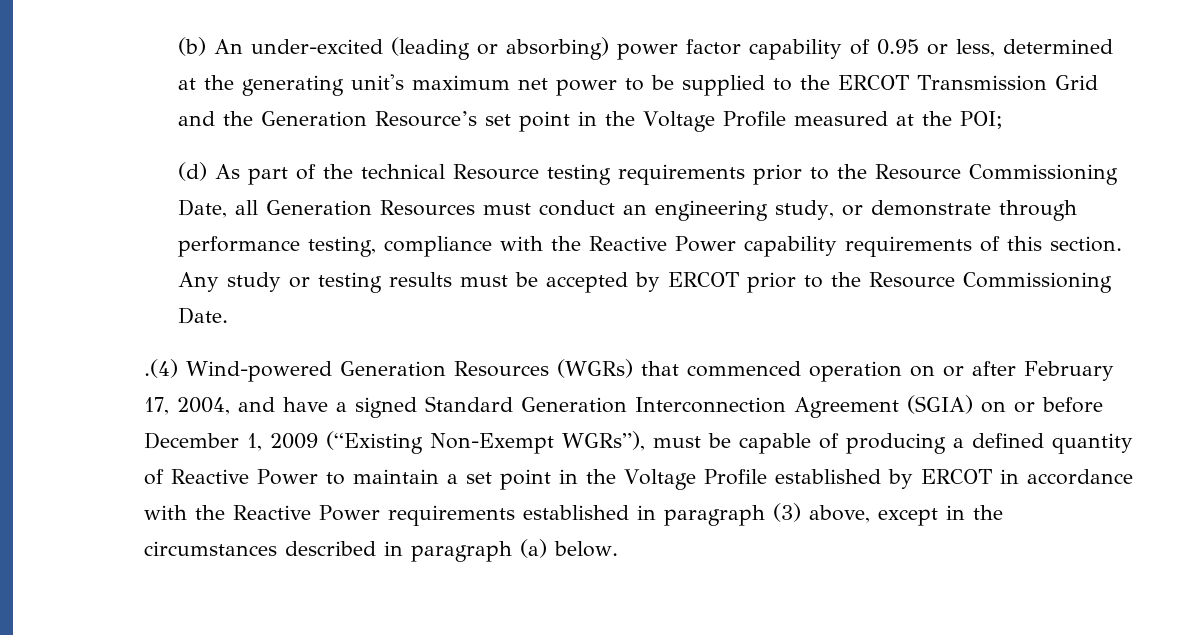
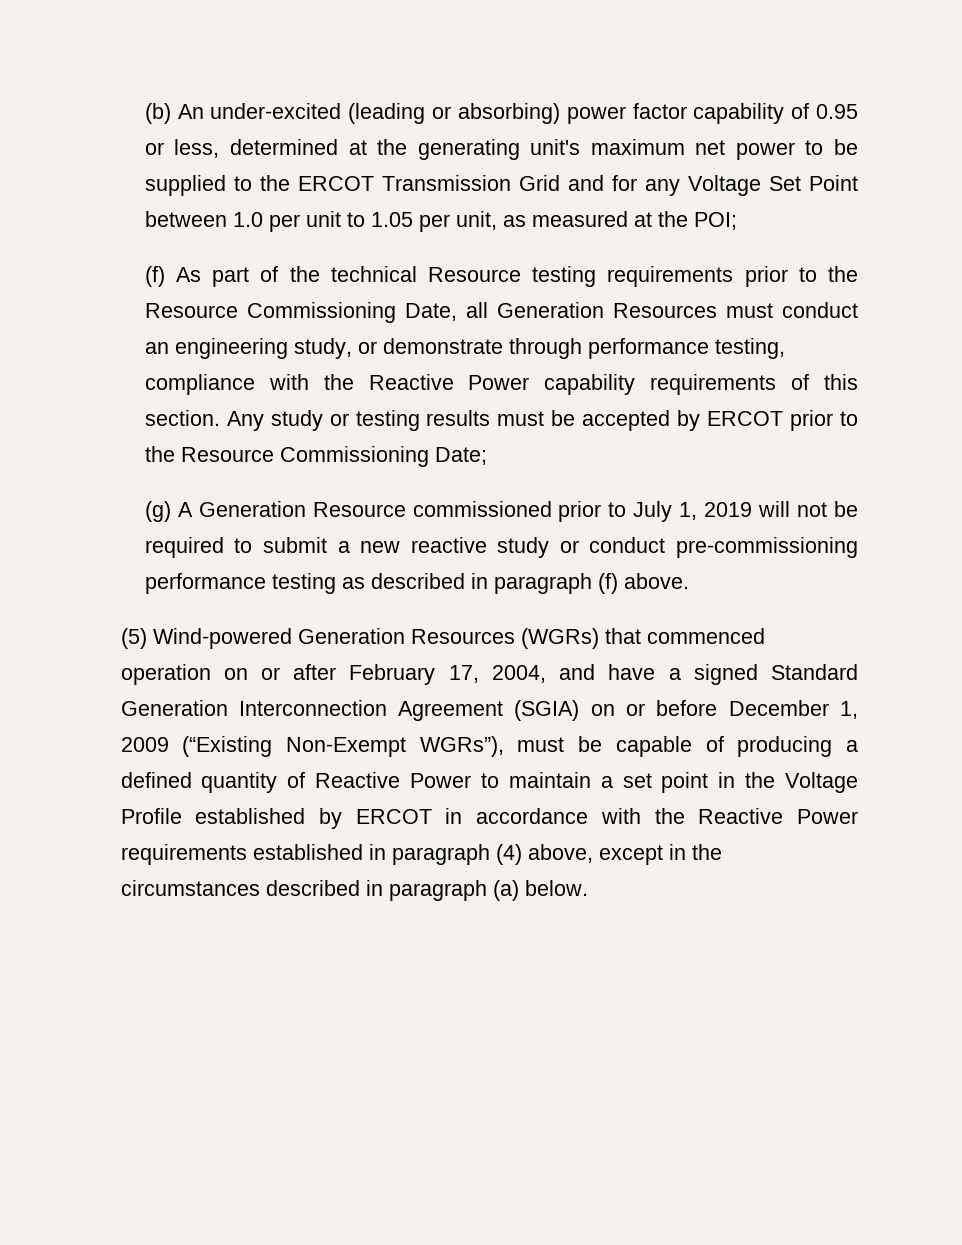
- (b) An under-excited (leading or absorbing) power factor capability of 0.95 or less, determined at the generating unit's maximum net power to be supplied to the ERCOT Transmission Grid and the Generation Resource’s set point in the Voltage Profile measured at the POI;
+ (b) An under-excited (leading or absorbing) power factor capability of 0.95 or less, determined at the generating unit's maximum net power to be supplied to the ERCOT Transmission Grid and for any Voltage Set Point between 1.0 per unit to 1.05 per unit, as measured at the POI;
- (d) As part of the technical Resource testing requirements prior to the Resource Commissioning Date, all Generation Resources must conduct an engineering study, or demonstrate through performance testing, compliance with the Reactive Power capability requirements of this section.
+ (f) As part of the technical Resource testing requirements prior to the Resource Commissioning Date, all Generation Resources must conduct an engineering study, or demonstrate through performance testing, compliance with the Reactive Power capability requirements of this section.
- Any study or testing results must be accepted by ERCOT prior to the Resource Commissioning Date.
- .(4) Wind-powered Generation Resources (WGRs) that commenced operation on or after February 17, 2004, and have a signed Standard Generation Interconnection Agreement (SGIA) on or before December 1, 2009 (“Existing Non-Exempt WGRs”), must be capable of producing a defined quantity of Reactive Power to maintain a set point in the Voltage Profile established by ERCOT in accordance with the Reactive Power requirements established in paragraph (3) above, except in the circumstances described in paragraph (a) below.
+ Any study or testing results must be accepted by ERCOT prior to the Resource Commissioning Date;
+ (g) A Generation Resource commissioned prior to July 1, 2019 will not be required to submit a new reactive study or conduct pre-commissioning performance testing as described in paragraph (f) above.
+ (5) Wind-powered Generation Resources (WGRs) that commenced operation on or after February 17, 2004, and have a signed Standard Generation Interconnection Agreement (SGIA) on or before December 1, 2009 (“Existing Non-Exempt WGRs”), must be capable of producing a defined quantity of Reactive Power to maintain a set point in the Voltage Profile established by ERCOT in accordance with the Reactive Power requirements established in paragraph (4) above, except in the circumstances described in paragraph (a) below.

